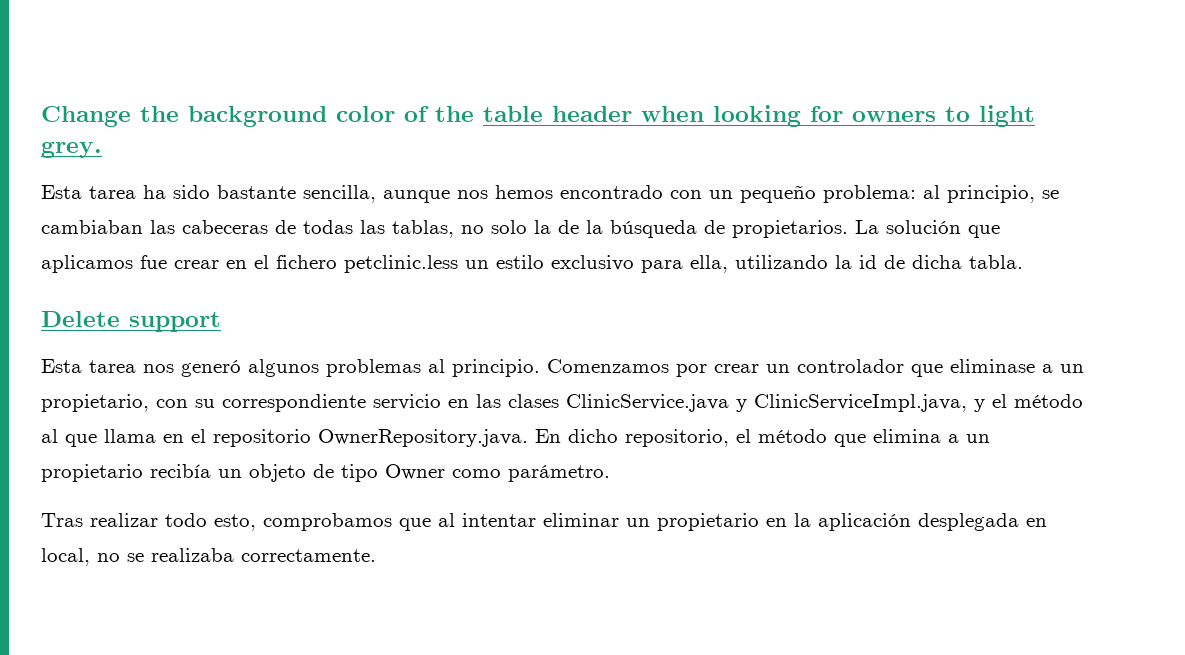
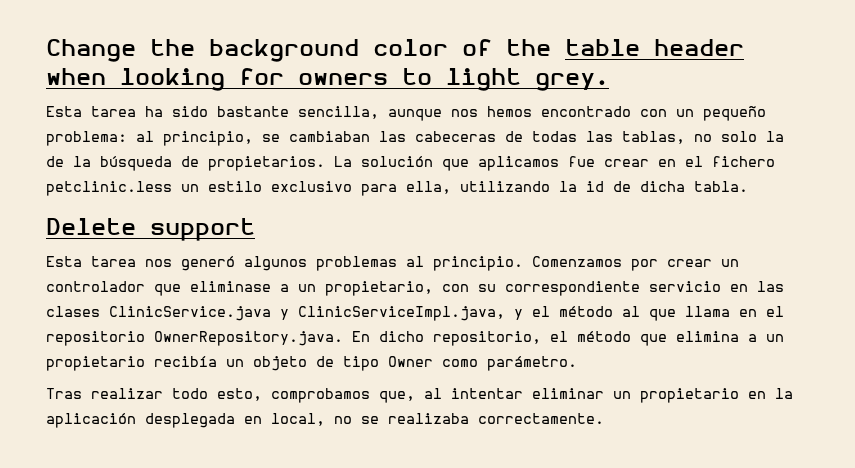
- Tras realizar todo esto, comprobamos que al intentar eliminar un propietario en la aplicación desplegada en local, no se realizaba correctamente.
+ Tras realizar todo esto, comprobamos que, al intentar eliminar un propietario en la aplicación desplegada en local, no se realizaba correctamente.

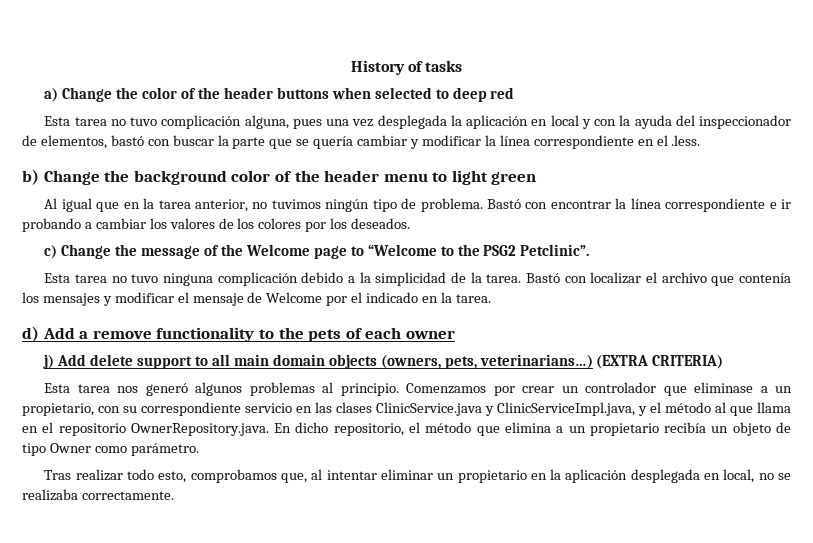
- Change the background color of the table header when looking for owners to light grey.
- Esta tarea ha sido bastante sencilla, aunque nos hemos encontrado con un pequeño problema: al principio, se cambiaban las cabeceras de todas las tablas, no solo la de la búsqueda de propietarios. La solución que aplicamos fue crear en el fichero petclinic.less un estilo exclusivo para ella, utilizando la id de dicha tabla.
- Delete support
+ History of tasks
+ a) Change the color of the header buttons when selected to deep red
+ Esta tarea no tuvo complicación alguna, pues una vez desplegada la aplicación en local y con la ayuda del inspeccionador de elementos, bastó con buscar la parte que se quería cambiar y modificar la línea correspondiente en el .less.
+ b) Change the background color of the header menu to light green
+ Al igual que en la tarea anterior, no tuvimos ningún tipo de problema. Bastó con encontrar la línea correspondiente e ir probando a cambiar los valores de los colores por los deseados.
+ c) Change the message of the Welcome page to “Welcome to the PSG2 Petclinic”.
+ Esta tarea no tuvo ninguna complicación debido a la simplicidad de la tarea. Bastó con localizar el archivo que contenía los mensajes y modificar el mensaje de Welcome por el indicado en la tarea.
+ d) Add a remove functionality to the pets of each owner
+ j) Add delete support to all main domain objects (owners, pets, veterinarians…) (EXTRA CRITERIA)

